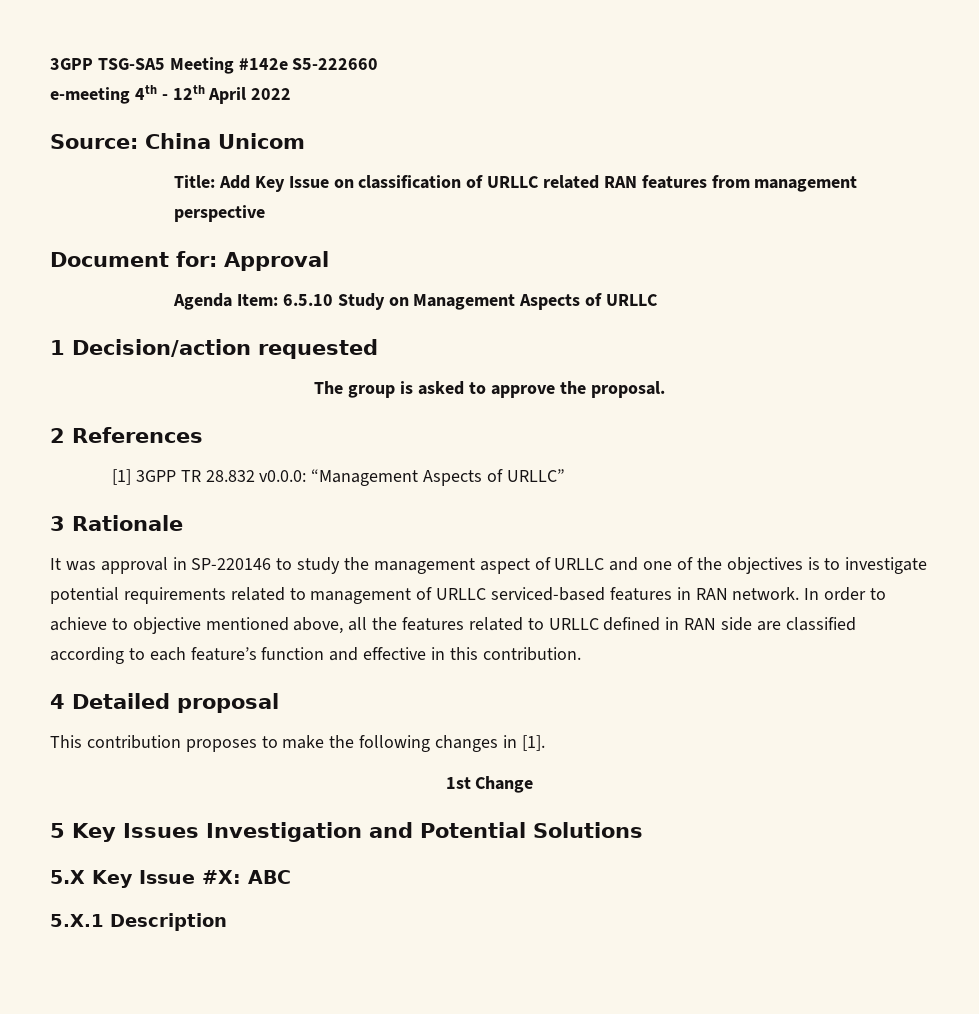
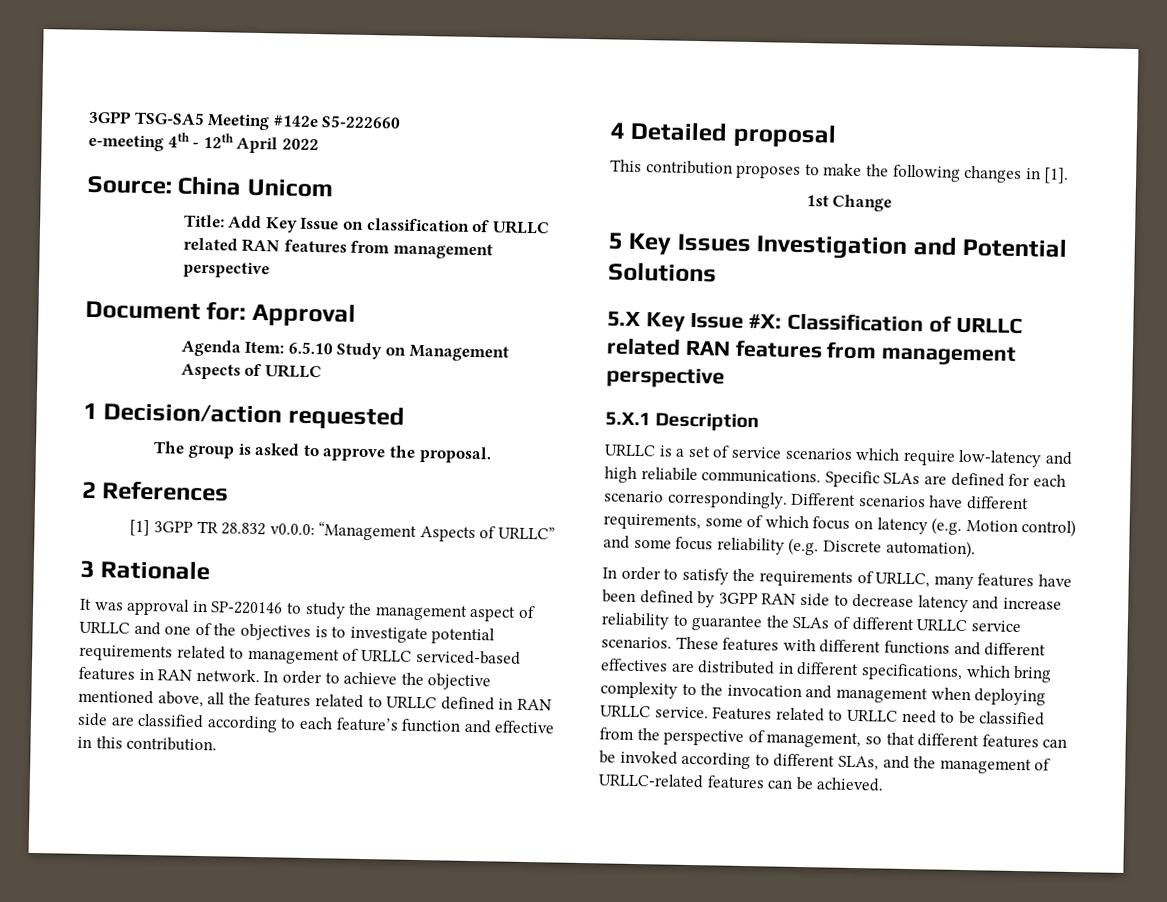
- In order to achieve to objective mentioned above, all the features related to URLLC defined in RAN side are classified according to each feature’s function and effective in this contribution.
+ In order to achieve the objective mentioned above, all the features related to URLLC defined in RAN side are classified according to each feature’s function and effective in this contribution.
- 5.X Key Issue #X: ABC
+ 5.X Key Issue #X: Classification of URLLC related RAN features from management perspective
  5.X.1 Description
+ URLLC is a set of service scenarios which require low-latency and high reliabile communications. Specific SLAs are defined for each scenario correspondingly. Different scenarios have different requirements, some of which focus on latency (e.g. Motion control) and some focus reliability (e.g. Discrete automation).
+ In order to satisfy the requirements of URLLC, many features have been defined by 3GPP RAN side to decrease latency and increase reliability to guarantee the SLAs of different URLLC service scenarios. These features with different functions and different effectives are distributed in different specifications, which bring complexity to the invocation and management when deploying URLLC service. Features related to URLLC need to be classified from the perspective of management, so that different features can be invoked according to different SLAs, and the management of URLLC-related features can be achieved.

